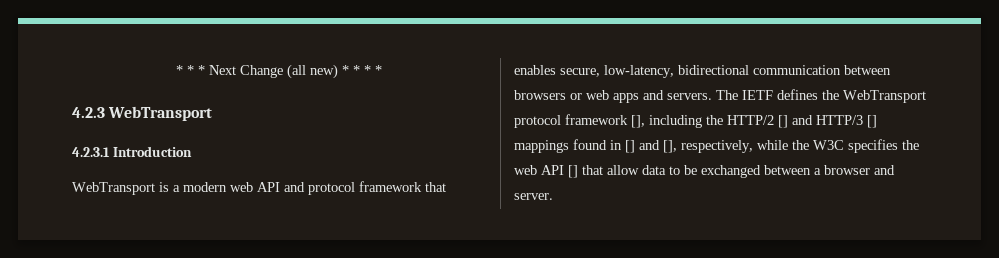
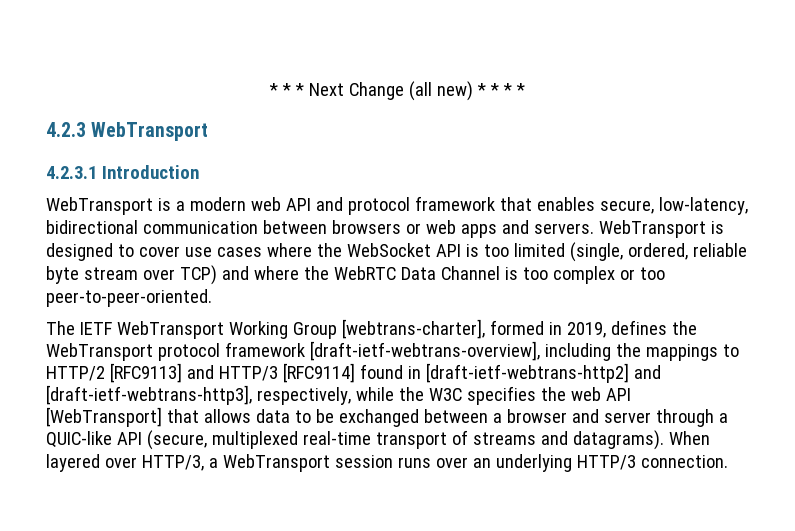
- The IETF defines the WebTransport protocol framework [], including the HTTP/2 [] and HTTP/3 [] mappings found in [] and [], respectively, while the W3C specifies the web API [] that allow data to be exchanged between a browser and server.
+ WebTransport is designed to cover use cases where the WebSocket API is too limited (single, ordered, reliable byte stream over TCP) and where the WebRTC Data Channel is too complex or too peer-to-peer-oriented.
+ The IETF WebTransport Working Group [webtrans-charter], formed in 2019, defines the WebTransport protocol framework [draft-ietf-webtrans-overview], including the mappings to HTTP/2 [RFC9113] and HTTP/3 [RFC9114] found in [draft-ietf-webtrans-http2] and [draft-ietf-webtrans-http3], respectively, while the W3C specifies the web API [WebTransport] that allows data to be exchanged between a browser and server through a QUIC-like API (secure, multiplexed real-time transport of streams and datagrams). When layered over HTTP/3, a WebTransport session runs over an underlying HTTP/3 connection.

